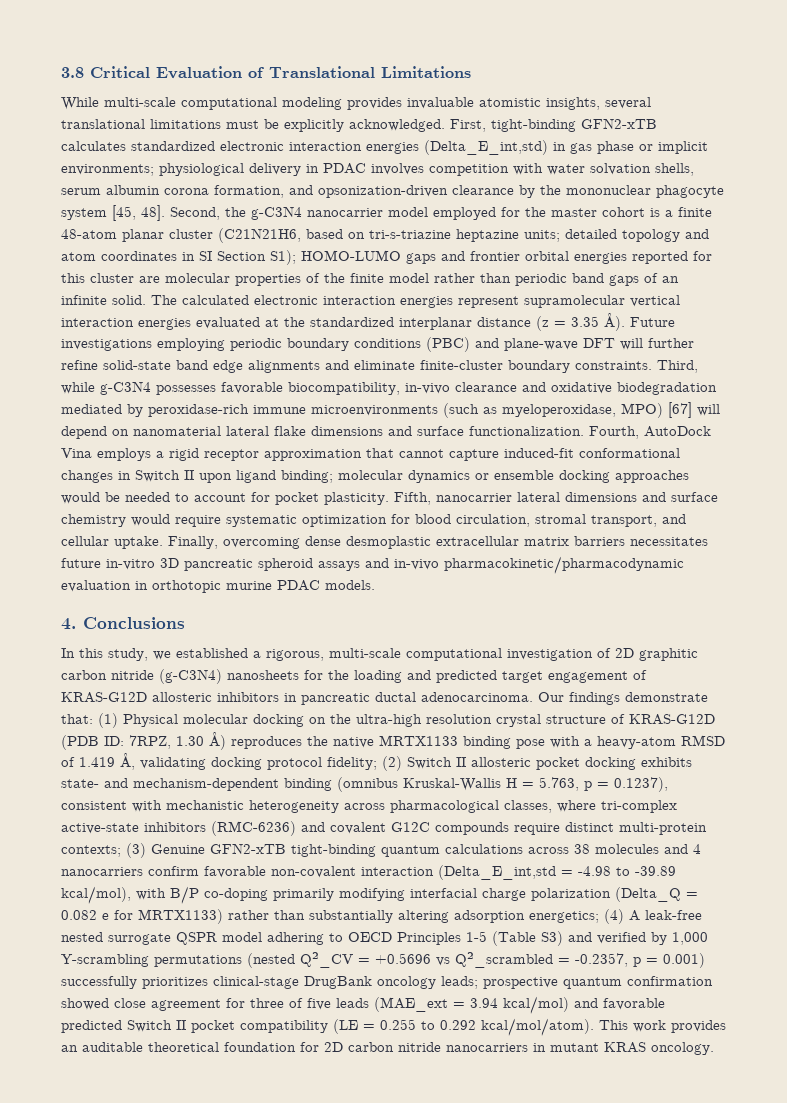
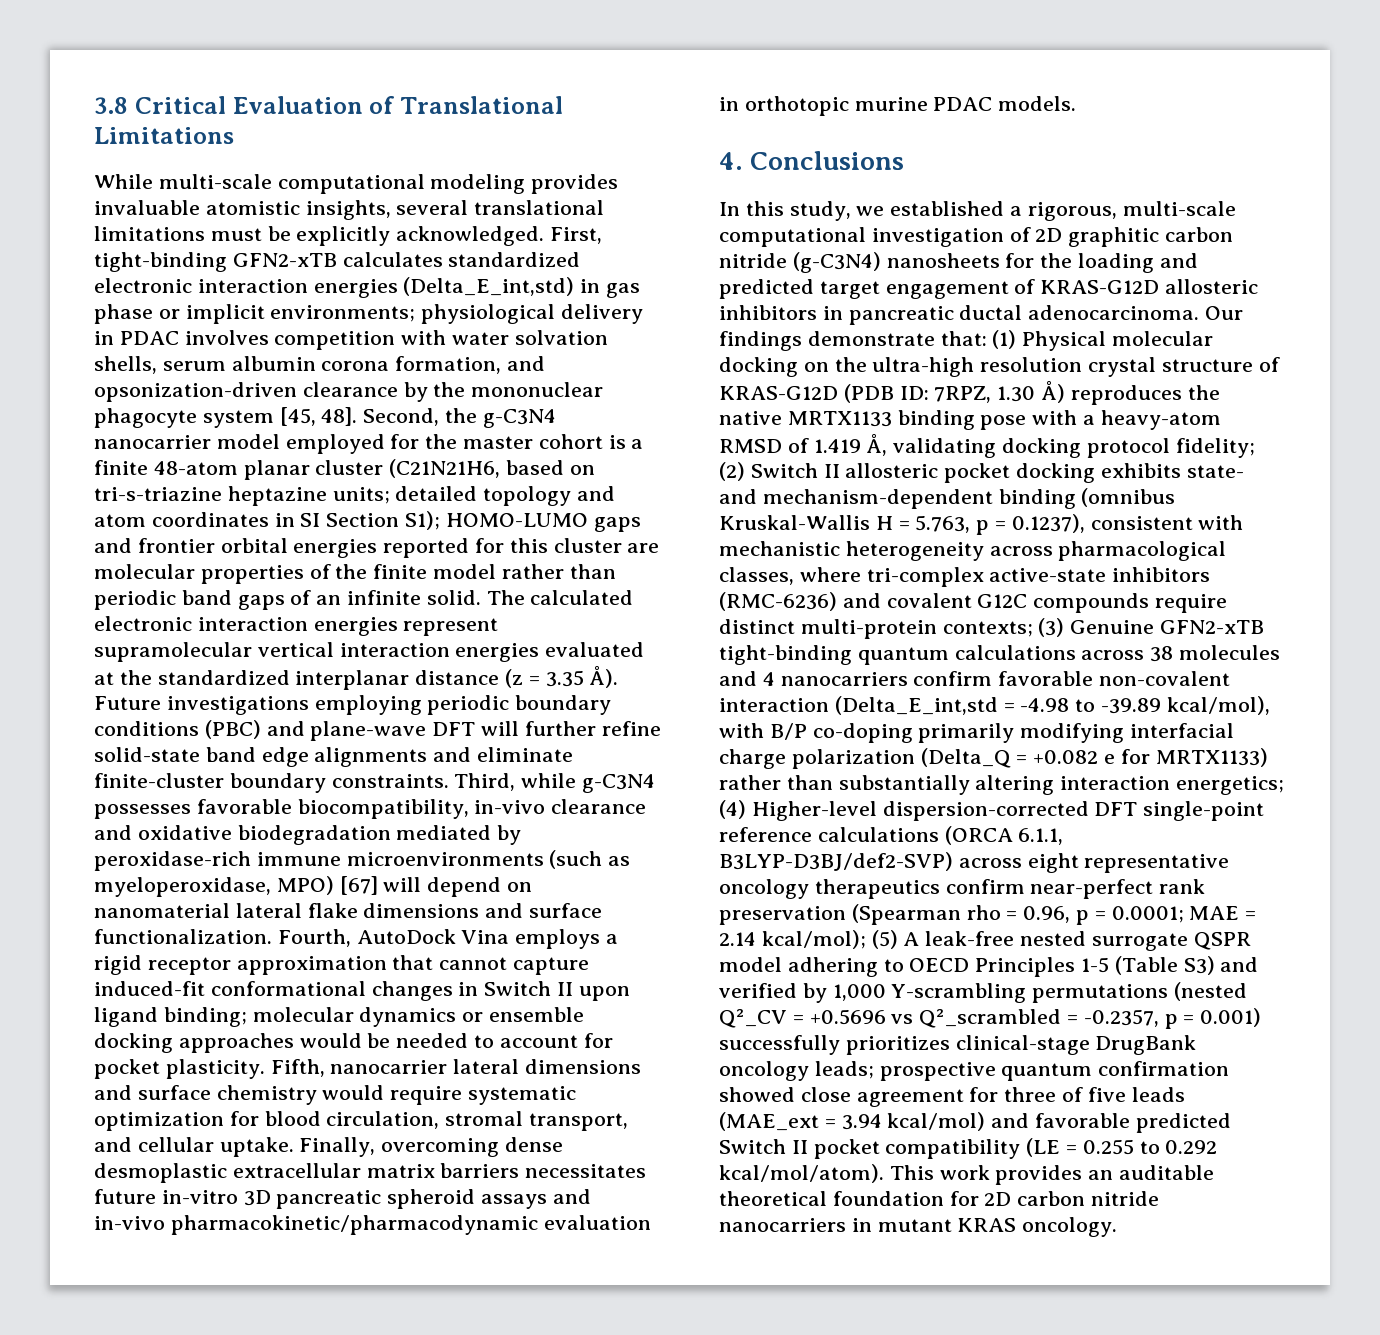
- (3) Genuine GFN2-xTB tight-binding quantum calculations across 38 molecules and 4 nanocarriers confirm favorable non-covalent interaction (Delta_E_int,std = -4.98 to -39.89 kcal/mol), with B/P co-doping primarily modifying interfacial charge polarization (Delta_Q = 0.082 e for MRTX1133) rather than substantially altering adsorption energetics;
+ (3) Genuine GFN2-xTB tight-binding quantum calculations across 38 molecules and 4 nanocarriers confirm favorable non-covalent interaction (Delta_E_int,std = -4.98 to -39.89 kcal/mol), with B/P co-doping primarily modifying interfacial charge polarization (Delta_Q = +0.082 e for MRTX1133) rather than substantially altering interaction energetics;
- (4) A leak-free nested surrogate QSPR model adhering to OECD Principles 1-5 (Table S3) and verified by 1,000 Y-scrambling permutations (nested Q²_CV = +0.5696 vs Q²_scrambled = -0.2357, p = 0.001) successfully prioritizes clinical-stage DrugBank oncology leads;
+ (4) Higher-level dispersion-corrected DFT single-point reference calculations (ORCA 6.1.1, B3LYP-D3BJ/def2-SVP) across eight representative oncology therapeutics confirm near-perfect rank preservation (Spearman rho = 0.96, p = 0.0001; MAE = 2.14 kcal/mol); (5) A leak-free nested surrogate QSPR model adhering to OECD Principles 1-5 (Table S3) and verified by 1,000 Y-scrambling permutations (nested Q²_CV = +0.5696 vs Q²_scrambled = -0.2357, p = 0.001) successfully prioritizes clinical-stage DrugBank oncology leads;

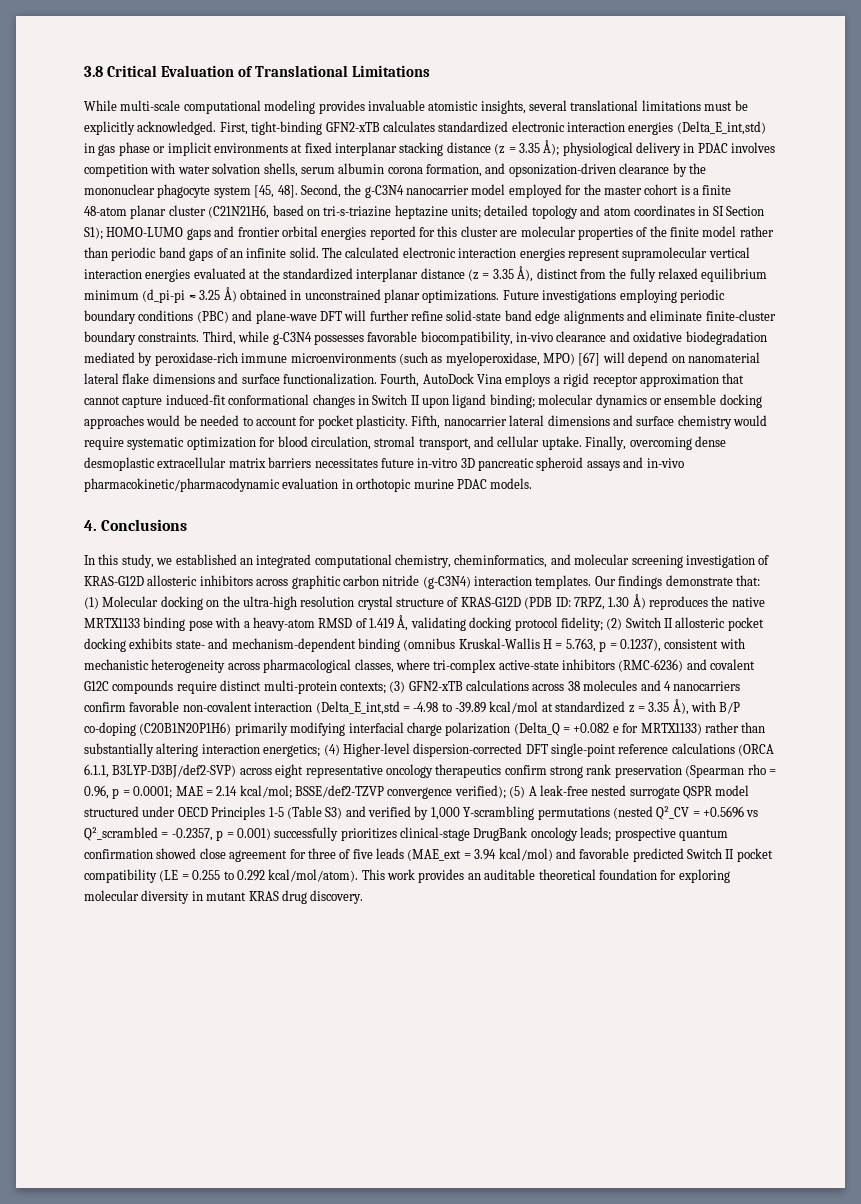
- First, tight-binding GFN2-xTB calculates standardized electronic interaction energies (Delta_E_int,std) in gas phase or implicit environments; physiological delivery in PDAC involves competition with water solvation shells, serum albumin corona formation, and opsonization-driven clearance by the mononuclear phagocyte system [45, 48].
+ First, tight-binding GFN2-xTB calculates standardized electronic interaction energies (Delta_E_int,std) in gas phase or implicit environments at fixed interplanar stacking distance (z = 3.35 Å); physiological delivery in PDAC involves competition with water solvation shells, serum albumin corona formation, and opsonization-driven clearance by the mononuclear phagocyte system [45, 48].
- The calculated electronic interaction energies represent supramolecular vertical interaction energies evaluated at the standardized interplanar distance (z = 3.35 Å). Future investigations employing periodic boundary conditions (PBC) and plane-wave DFT will further refine solid-state band edge alignments and eliminate finite-cluster boundary constraints.
+ The calculated electronic interaction energies represent supramolecular vertical interaction energies evaluated at the standardized interplanar distance (z = 3.35 Å), distinct from the fully relaxed equilibrium minimum (d_pi-pi ≈ 3.25 Å) obtained in unconstrained planar optimizations. Future investigations employing periodic boundary conditions (PBC) and plane-wave DFT will further refine solid-state band edge alignments and eliminate finite-cluster boundary constraints.
- In this study, we established a rigorous, multi-scale computational investigation of 2D graphitic carbon nitride (g-C3N4) nanosheets for the loading and predicted target engagement of KRAS-G12D allosteric inhibitors in pancreatic ductal adenocarcinoma.
+ In this study, we established an integrated computational chemistry, cheminformatics, and molecular screening investigation of KRAS-G12D allosteric inhibitors across graphitic carbon nitride (g-C3N4) interaction templates.
- (1) Physical molecular docking on the ultra-high resolution crystal structure of KRAS-G12D (PDB ID:
+ (1) Molecular docking on the ultra-high resolution crystal structure of KRAS-G12D (PDB ID:
- (3) Genuine GFN2-xTB tight-binding quantum calculations across 38 molecules and 4 nanocarriers confirm favorable non-covalent interaction (Delta_E_int,std = -4.98 to -39.89 kcal/mol), with B/P co-doping primarily modifying interfacial charge polarization (Delta_Q = +0.082 e for MRTX1133) rather than substantially altering interaction energetics;
+ (3) GFN2-xTB calculations across 38 molecules and 4 nanocarriers confirm favorable non-covalent interaction (Delta_E_int,std = -4.98 to -39.89 kcal/mol at standardized z = 3.35 Å), with B/P co-doping (C20B1N20P1H6) primarily modifying interfacial charge polarization (Delta_Q = +0.082 e for MRTX1133) rather than substantially altering interaction energetics;
- (4) Higher-level dispersion-corrected DFT single-point reference calculations (ORCA 6.1.1, B3LYP-D3BJ/def2-SVP) across eight representative oncology therapeutics confirm near-perfect rank preservation (Spearman rho = 0.96, p = 0.0001;
+ (4) Higher-level dispersion-corrected DFT single-point reference calculations (ORCA 6.1.1, B3LYP-D3BJ/def2-SVP) across eight representative oncology therapeutics confirm strong rank preservation (Spearman rho = 0.96, p = 0.0001;
- MAE = 2.14 kcal/mol);
+ MAE = 2.14 kcal/mol; BSSE/def2-TZVP convergence verified);
- (5) A leak-free nested surrogate QSPR model adhering to OECD Principles 1-5 (Table S3) and verified by 1,000 Y-scrambling permutations (nested Q²_CV = +0.5696 vs Q²_scrambled = -0.2357, p = 0.001) successfully prioritizes clinical-stage DrugBank oncology leads;
+ (5) A leak-free nested surrogate QSPR model structured under OECD Principles 1-5 (Table S3) and verified by 1,000 Y-scrambling permutations (nested Q²_CV = +0.5696 vs Q²_scrambled = -0.2357, p = 0.001) successfully prioritizes clinical-stage DrugBank oncology leads;
- This work provides an auditable theoretical foundation for 2D carbon nitride nanocarriers in mutant KRAS oncology.
+ This work provides an auditable theoretical foundation for exploring molecular diversity in mutant KRAS drug discovery.

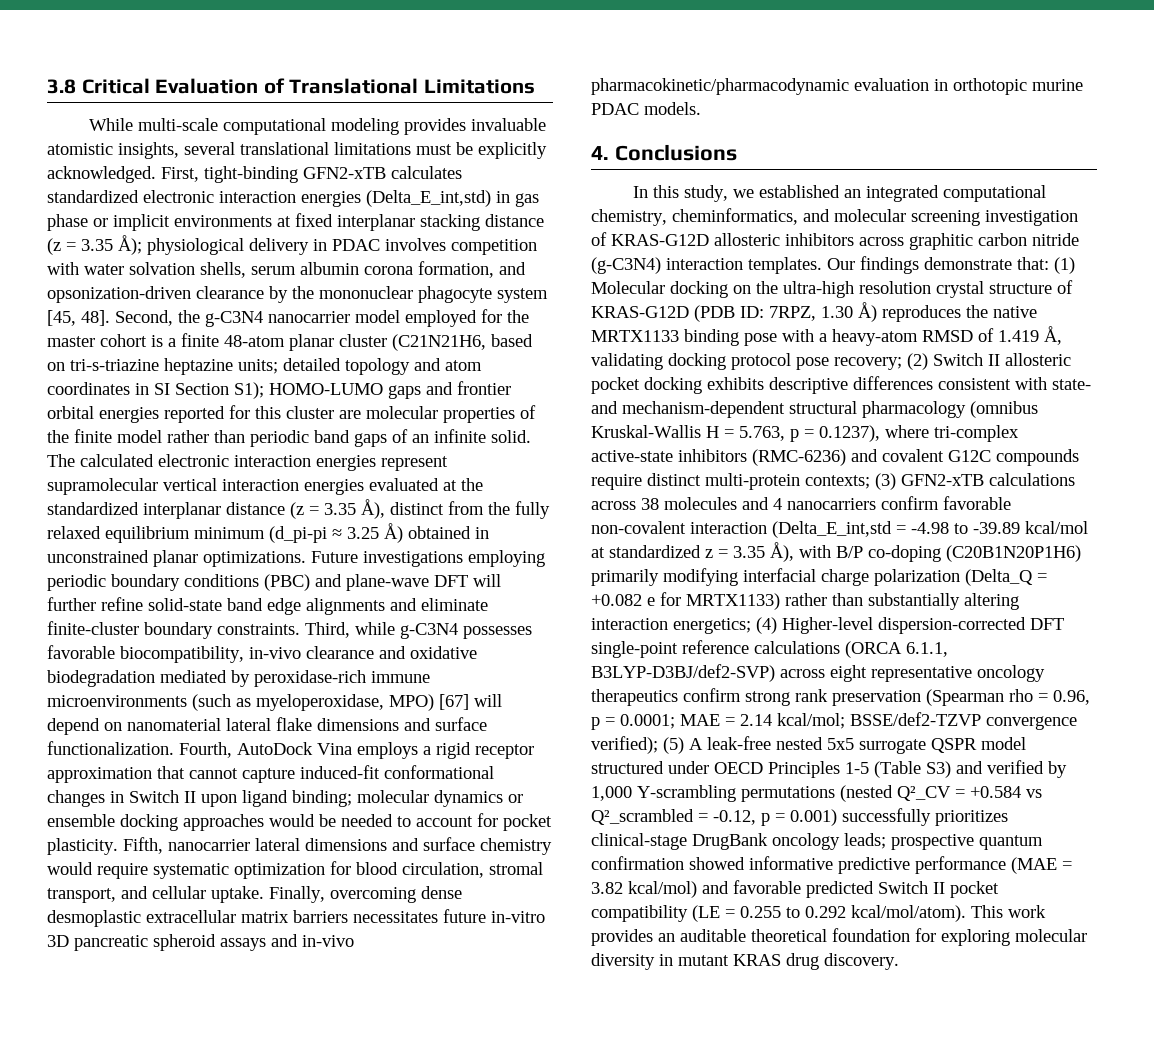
- 7RPZ, 1.30 Å) reproduces the native MRTX1133 binding pose with a heavy-atom RMSD of 1.419 Å, validating docking protocol fidelity;
+ 7RPZ, 1.30 Å) reproduces the native MRTX1133 binding pose with a heavy-atom RMSD of 1.419 Å, validating docking protocol pose recovery;
- (2) Switch II allosteric pocket docking exhibits state- and mechanism-dependent binding (omnibus Kruskal-Wallis H = 5.763, p = 0.1237), consistent with mechanistic heterogeneity across pharmacological classes, where tri-complex active-state inhibitors (RMC-6236) and covalent G12C compounds require distinct multi-protein contexts;
+ (2) Switch II allosteric pocket docking exhibits descriptive differences consistent with state- and mechanism-dependent structural pharmacology (omnibus Kruskal-Wallis H = 5.763, p = 0.1237), where tri-complex active-state inhibitors (RMC-6236) and covalent G12C compounds require distinct multi-protein contexts;
- (5) A leak-free nested surrogate QSPR model structured under OECD Principles 1-5 (Table S3) and verified by 1,000 Y-scrambling permutations (nested Q²_CV = +0.5696 vs Q²_scrambled = -0.2357, p = 0.001) successfully prioritizes clinical-stage DrugBank oncology leads;
+ (5) A leak-free nested 5x5 surrogate QSPR model structured under OECD Principles 1-5 (Table S3) and verified by 1,000 Y-scrambling permutations (nested Q²_CV = +0.584 vs Q²_scrambled = -0.12, p = 0.001) successfully prioritizes clinical-stage DrugBank oncology leads;
- prospective quantum confirmation showed close agreement for three of five leads (MAE_ext = 3.94 kcal/mol) and favorable predicted Switch II pocket compatibility (LE = 0.255 to 0.292 kcal/mol/atom).
+ prospective quantum confirmation showed informative predictive performance (MAE = 3.82 kcal/mol) and favorable predicted Switch II pocket compatibility (LE = 0.255 to 0.292 kcal/mol/atom).

